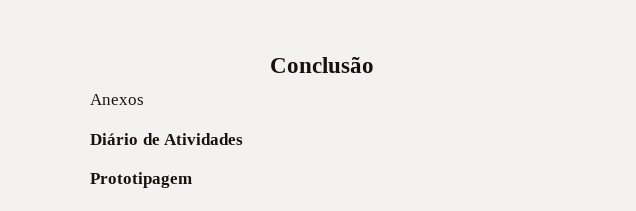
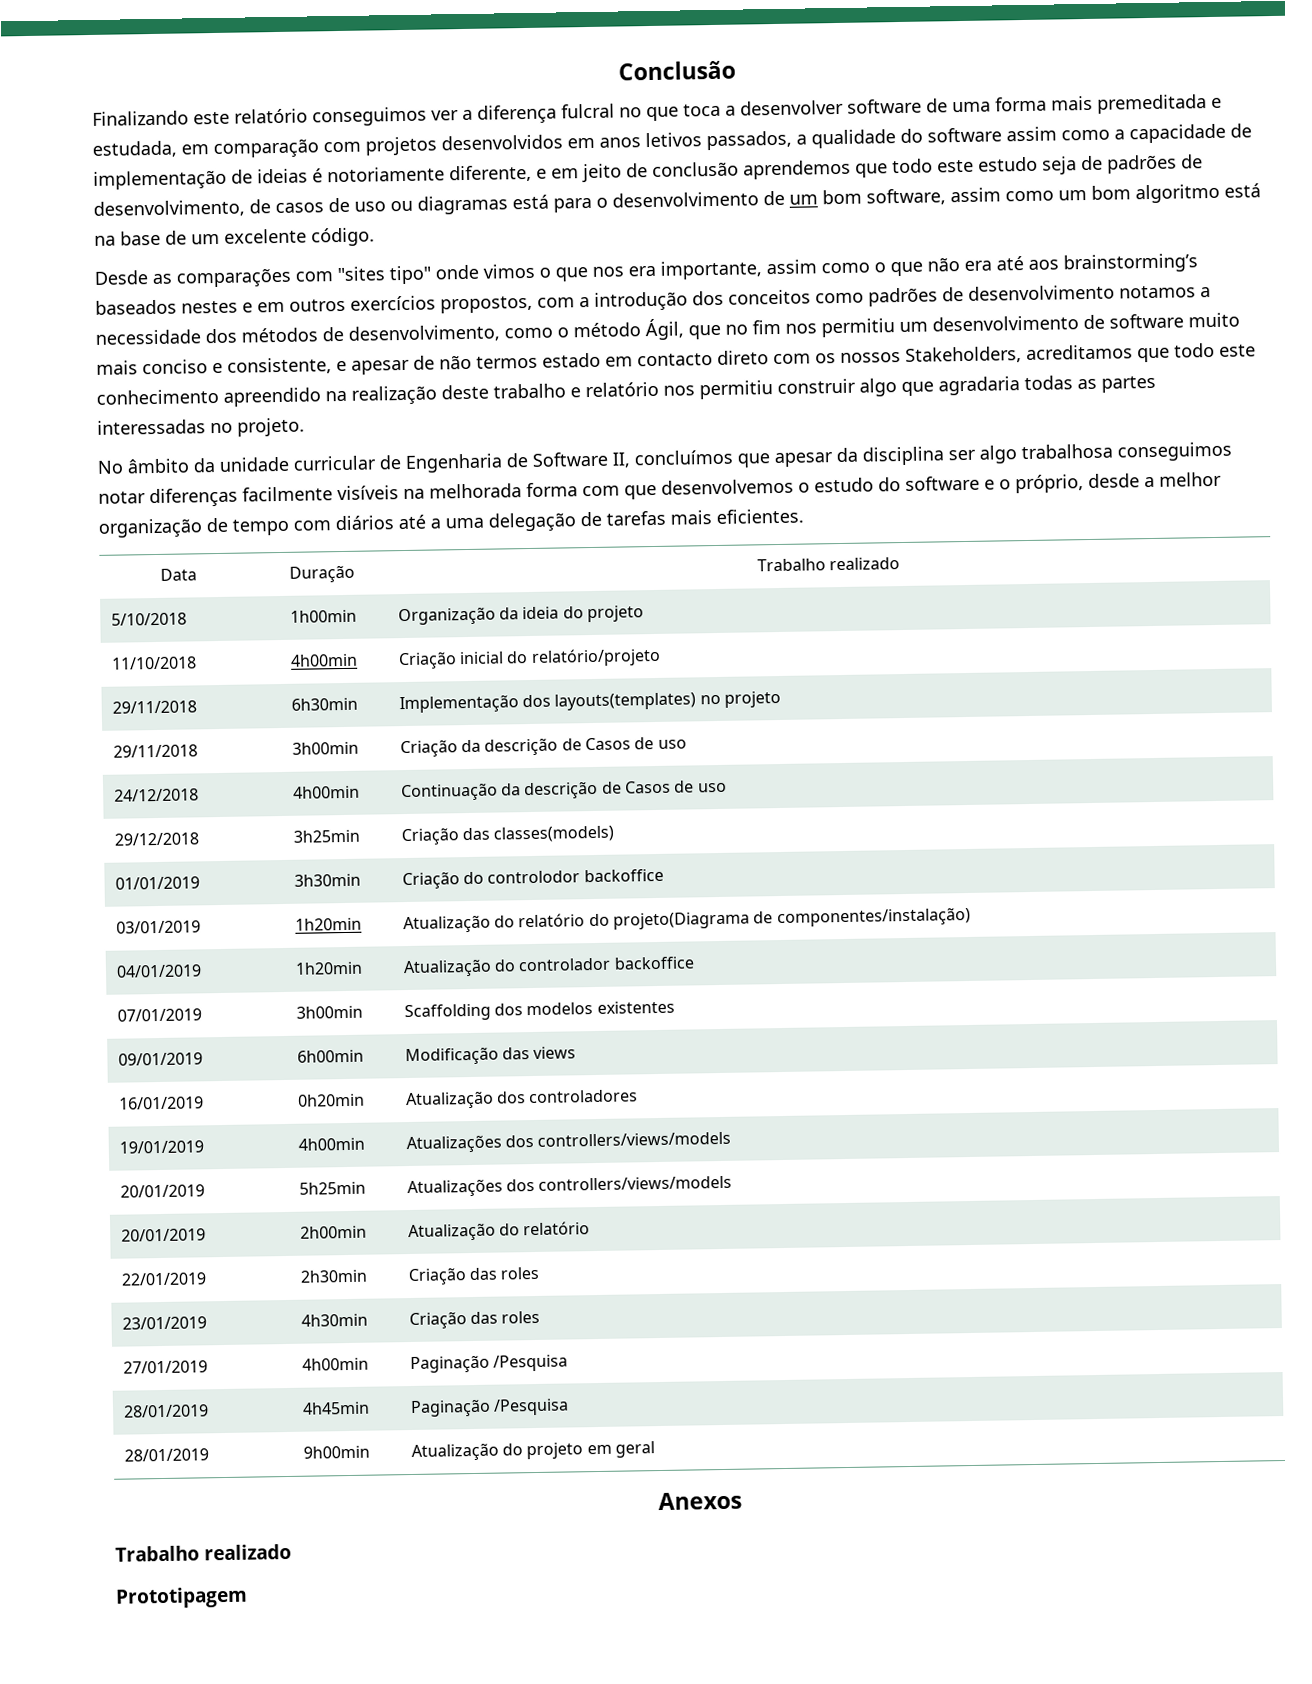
+ Finalizando este relatório conseguimos ver a diferença fulcral no que toca a desenvolver software de uma forma mais premeditada e estudada, em comparação com projetos desenvolvidos em anos letivos passados, a qualidade do software assim como a capacidade de implementação de ideias é notoriamente diferente, e em jeito de conclusão aprendemos que todo este estudo seja de padrões de desenvolvimento, de casos de uso ou diagramas está para o desenvolvimento de um bom software, assim como um bom algoritmo está na base de um excelente código.
+ Desde as comparações com "sites tipo" onde vimos o que nos era importante, assim como o que não era até aos brainstorming’s baseados nestes e em outros exercícios propostos, com a introdução dos conceitos como padrões de desenvolvimento notamos a necessidade dos métodos de desenvolvimento, como o método Ágil, que no fim nos permitiu um desenvolvimento de software muito mais conciso e consistente, e apesar de não termos estado em contacto direto com os nossos Stakeholders, acreditamos que todo este conhecimento apreendido na realização deste trabalho e relatório nos permitiu construir algo que agradaria todas as partes interessadas no projeto.
+ No âmbito da unidade curricular de Engenharia de Software II, concluímos que apesar da disciplina ser algo trabalhosa conseguimos notar diferenças facilmente visíveis na melhorada forma com que desenvolvemos o estudo do software e o próprio, desde a melhor organização de tempo com diários até a uma delegação de tarefas mais eficientes.
+ Data | Duração | Trabalho realizado
+ 5/10/2018 | 1h00min | Organização da ideia do projeto
+ 11/10/2018 | 4h00min | Criação inicial do relatório/projeto
+ 29/11/2018 | 6h30min | Implementação dos layouts(templates) no projeto
+ 29/11/2018 | 3h00min | Criação da descrição de Casos de uso
+ 24/12/2018 | 4h00min | Continuação da descrição de Casos de uso
+ 29/12/2018 | 3h25min | Criação das classes(models)
+ 01/01/2019 | 3h30min | Criação do controlodor backoffice
+ 03/01/2019 | 1h20min | Atualização do relatório do projeto(Diagrama de componentes/instalação)
+ 04/01/2019 | 1h20min | Atualização do controlador backoffice
+ 07/01/2019 | 3h00min | Scaffolding dos modelos existentes
+ 09/01/2019 | 6h00min | Modificação das views
+ 16/01/2019 | 0h20min | Atualização dos controladores
+ 19/01/2019 | 4h00min | Atualizações dos controllers/views/models
+ 20/01/2019 | 5h25min | Atualizações dos controllers/views/models
+ 20/01/2019 | 2h00min | Atualização do relatório
+ 22/01/2019 | 2h30min | Criação das roles
+ 23/01/2019 | 4h30min | Criação das roles
+ 27/01/2019 | 4h00min | Paginação /Pesquisa
+ 28/01/2019 | 4h45min | Paginação /Pesquisa
+ 28/01/2019 | 9h00min | Atualização do projeto em geral
  Anexos
- Diário de Atividades
+ Trabalho realizado

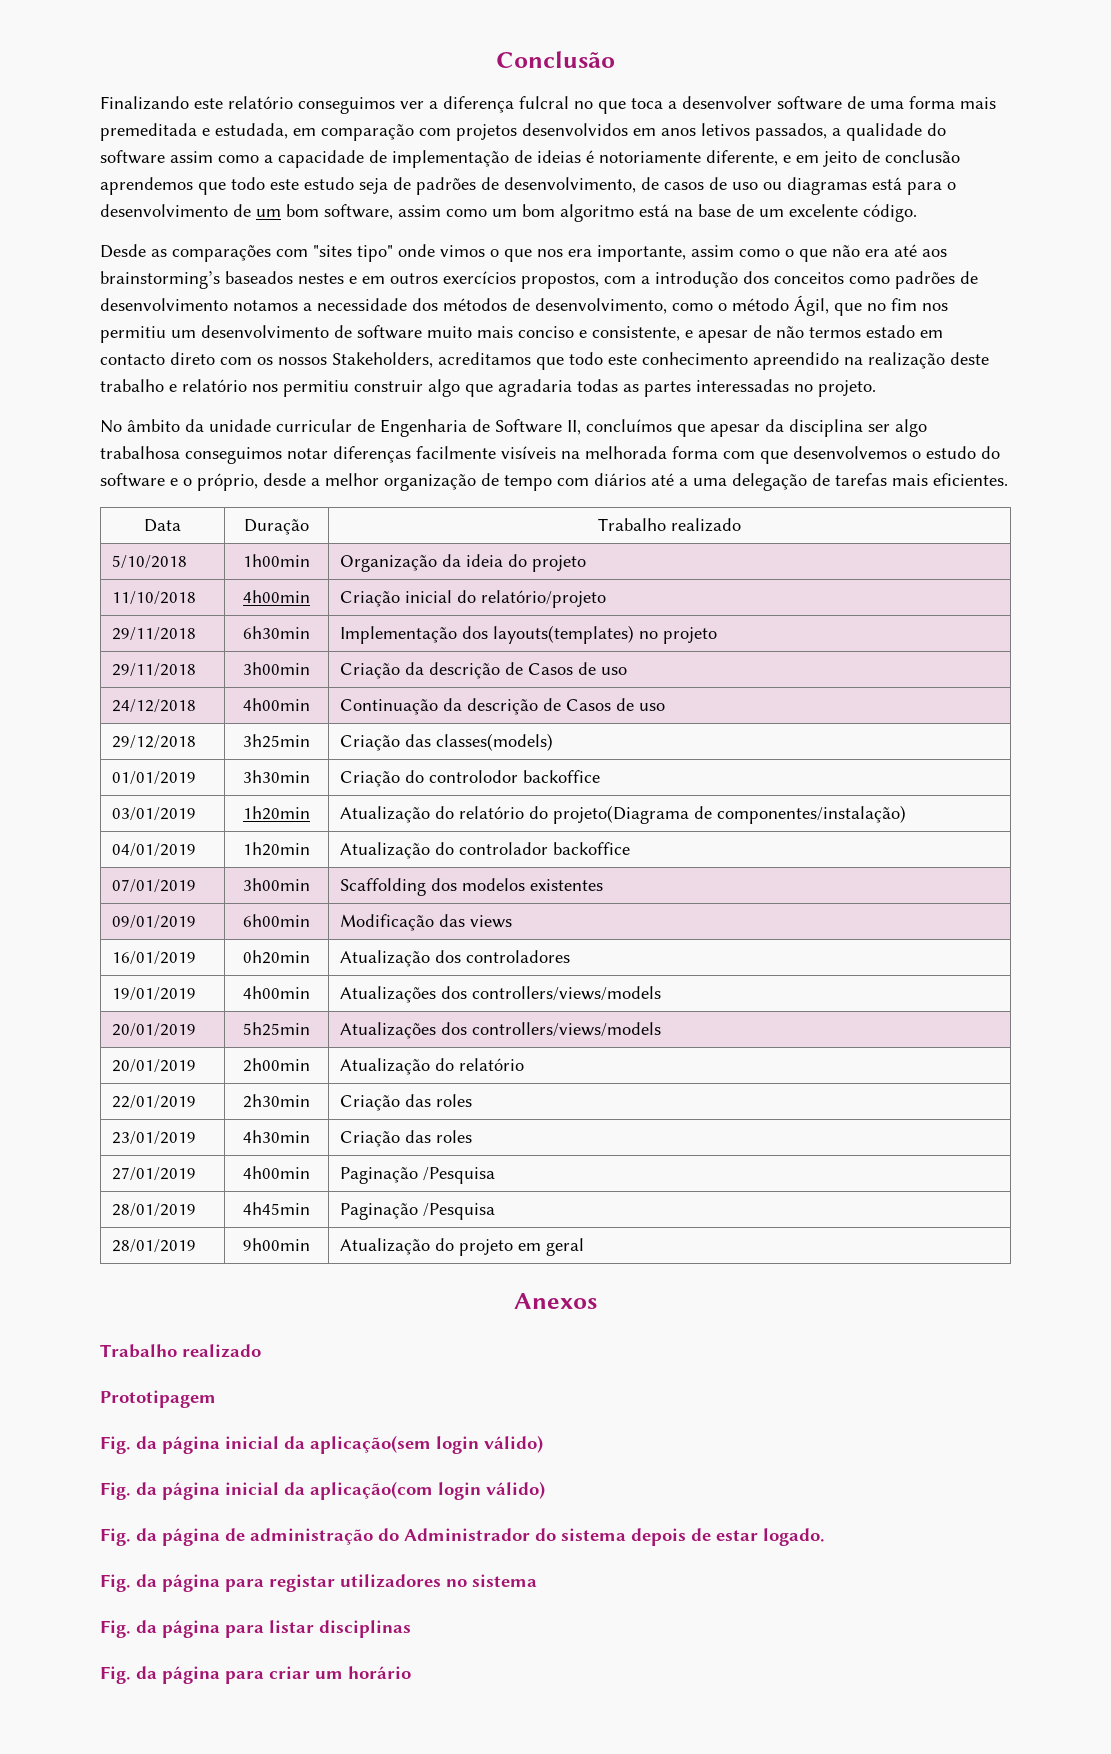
+ Fig. da página inicial da aplicação(sem login válido)
+ Fig. da página inicial da aplicação(com login válido)
+ Fig. da página de administração do Administrador do sistema depois de estar logado.
+ Fig. da página para registar utilizadores no sistema
+ Fig. da página para listar disciplinas
+ Fig. da página para criar um horário

